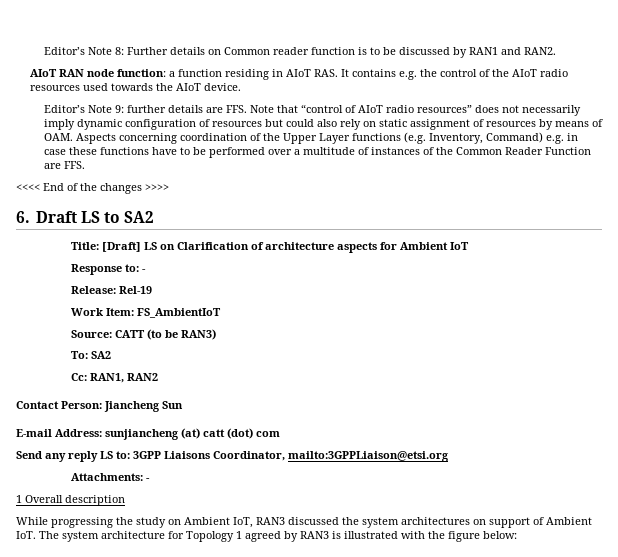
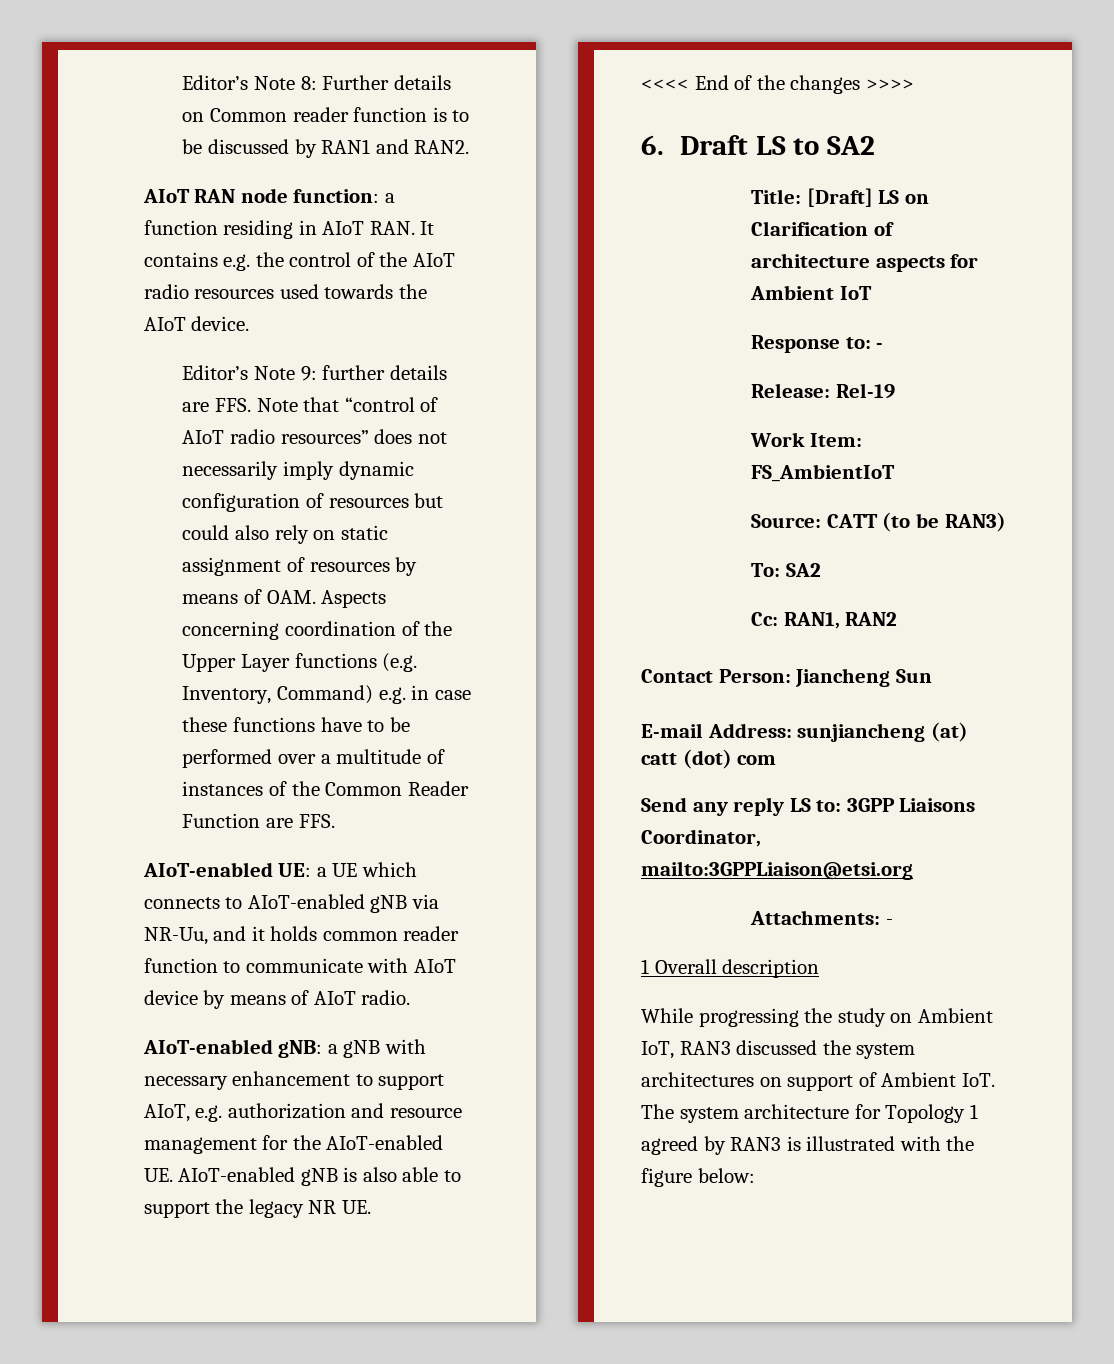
- AIoT RAN node function: a function residing in AIoT RAS. It contains e.g. the control of the AIoT radio resources used towards the AIoT device.
+ AIoT RAN node function: a function residing in AIoT RAN. It contains e.g. the control of the AIoT radio resources used towards the AIoT device.
+ AIoT-enabled UE: a UE which connects to AIoT-enabled gNB via NR-Uu, and it holds common reader function to communicate with AIoT device by means of AIoT radio.
+ AIoT-enabled gNB: a gNB with necessary enhancement to support AIoT, e.g. authorization and resource management for the AIoT-enabled UE. AIoT-enabled gNB is also able to support the legacy NR UE.

